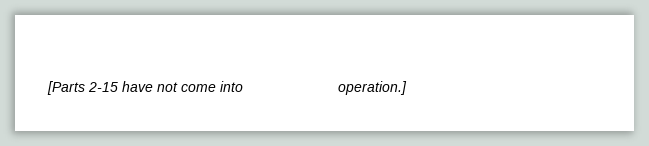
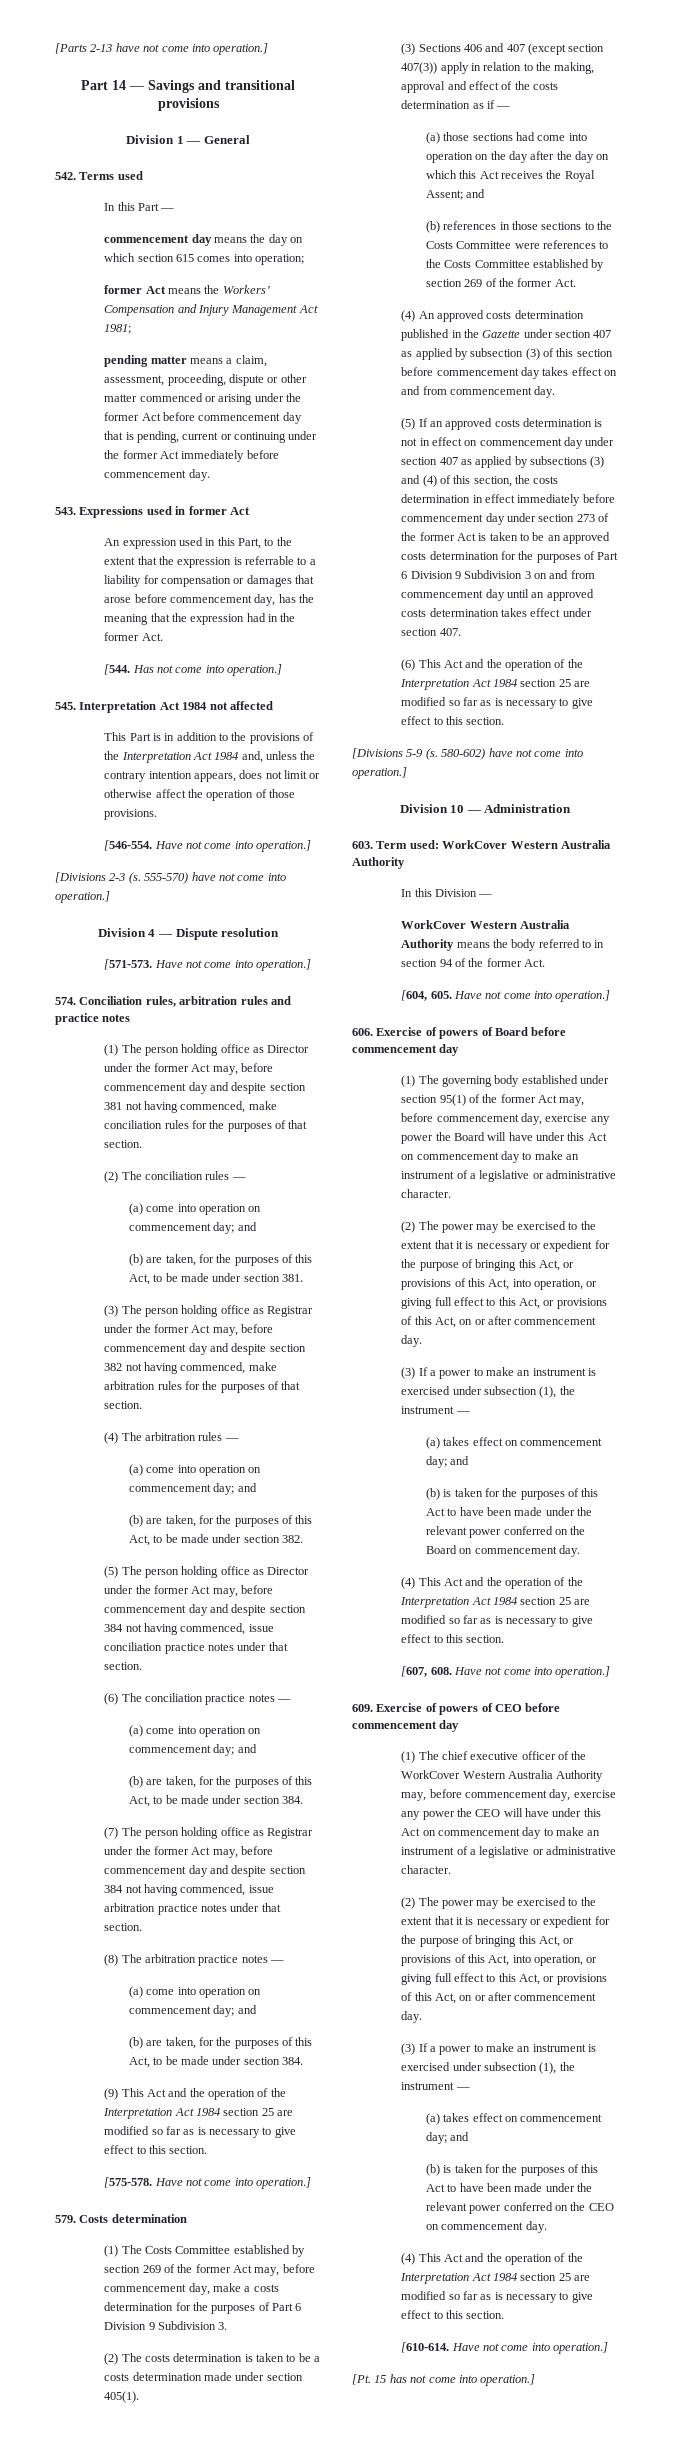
- [Parts 2-15 have not come into operation.]
+ [Parts 2-13 have not come into operation.]
+ Part 14 — Savings and transitional provisions
+ Division 1 — General
+ 542. Terms used
+ In this Part —
+ commencement day means the day on which section 615 comes into operation;
+ former Act means the Workers’ Compensation and Injury Management Act 1981;
+ pending matter means a claim, assessment, proceeding, dispute or other matter commenced or arising under the former Act before commencement day that is pending, current or continuing under the former Act immediately before commencement day.
+ 543. Expressions used in former Act
+ An expression used in this Part, to the extent that the expression is referrable to a liability for compensation or damages that arose before commencement day, has the meaning that the expression had in the former Act.
+ [544. Has not come into operation.]
+ 545. Interpretation Act 1984 not affected
+ This Part is in addition to the provisions of the Interpretation Act 1984 and, unless the contrary intention appears, does not limit or otherwise affect the operation of those provisions.
+ [546-554. Have not come into operation.]
+ [Divisions 2-3 (s. 555-570) have not come into operation.]
+ Division 4 — Dispute resolution
+ [571-573. Have not come into operation.]
+ 574. Conciliation rules, arbitration rules and practice notes
+ (1) The person holding office as Director under the former Act may, before commencement day and despite section 381 not having commenced, make conciliation rules for the purposes of that section.
+ (2) The conciliation rules —
+ (a) come into operation on commencement day; and
+ (b) are taken, for the purposes of this Act, to be made under section 381.
+ (3) The person holding office as Registrar under the former Act may, before commencement day and despite section 382 not having commenced, make arbitration rules for the purposes of that section.
+ (4) The arbitration rules —
+ (a) come into operation on commencement day; and
+ (b) are taken, for the purposes of this Act, to be made under section 382.
+ (5) The person holding office as Director under the former Act may, before commencement day and despite section 384 not having commenced, issue conciliation practice notes under that section.
+ (6) The conciliation practice notes —
+ (a) come into operation on commencement day; and
+ (b) are taken, for the purposes of this Act, to be made under section 384.
+ (7) The person holding office as Registrar under the former Act may, before commencement day and despite section 384 not having commenced, issue arbitration practice notes under that section.
+ (8) The arbitration practice notes —
+ (a) come into operation on commencement day; and
+ (b) are taken, for the purposes of this Act, to be made under section 384.
+ (9) This Act and the operation of the Interpretation Act 1984 section 25 are modified so far as is necessary to give effect to this section.
+ [575-578. Have not come into operation.]
+ 579. Costs determination
+ (1) The Costs Committee established by section 269 of the former Act may, before commencement day, make a costs determination for the purposes of Part 6 Division 9 Subdivision 3.
+ (2) The costs determination is taken to be a costs determination made under section 405(1).
+ (3) Sections 406 and 407 (except section 407(3)) apply in relation to the making, approval and effect of the costs determination as if —
+ (a) those sections had come into operation on the day after the day on which this Act receives the Royal Assent; and
+ (b) references in those sections to the Costs Committee were references to the Costs Committee established by section 269 of the former Act.
+ (4) An approved costs determination published in the Gazette under section 407 as applied by subsection (3) of this section before commencement day takes effect on and from commencement day.
+ (5) If an approved costs determination is not in effect on commencement day under section 407 as applied by subsections (3) and (4) of this section, the costs determination in effect immediately before commencement day under section 273 of the former Act is taken to be an approved costs determination for the purposes of Part 6 Division 9 Subdivision 3 on and from commencement day until an approved costs determination takes effect under section 407.
+ (6) This Act and the operation of the Interpretation Act 1984 section 25 are modified so far as is necessary to give effect to this section.
+ [Divisions 5-9 (s. 580-602) have not come into operation.]
+ Division 10 — Administration
+ 603. Term used: WorkCover Western Australia Authority
+ In this Division —
+ WorkCover Western Australia Authority means the body referred to in section 94 of the former Act.
+ [604, 605. Have not come into operation.]
+ 606. Exercise of powers of Board before commencement day
+ (1) The governing body established under section 95(1) of the former Act may, before commencement day, exercise any power the Board will have under this Act on commencement day to make an instrument of a legislative or administrative character.
+ (2) The power may be exercised to the extent that it is necessary or expedient for the purpose of bringing this Act, or provisions of this Act, into operation, or giving full effect to this Act, or provisions of this Act, on or after commencement day.
+ (3) If a power to make an instrument is exercised under subsection (1), the instrument —
+ (a) takes effect on commencement day; and
+ (b) is taken for the purposes of this Act to have been made under the relevant power conferred on the Board on commencement day.
+ (4) This Act and the operation of the Interpretation Act 1984 section 25 are modified so far as is necessary to give effect to this section.
+ [607, 608. Have not come into operation.]
+ 609. Exercise of powers of CEO before commencement day
+ (1) The chief executive officer of the WorkCover Western Australia Authority may, before commencement day, exercise any power the CEO will have under this Act on commencement day to make an instrument of a legislative or administrative character.
+ (2) The power may be exercised to the extent that it is necessary or expedient for the purpose of bringing this Act, or provisions of this Act, into operation, or giving full effect to this Act, or provisions of this Act, on or after commencement day.
+ (3) If a power to make an instrument is exercised under subsection (1), the instrument —
+ (a) takes effect on commencement day; and
+ (b) is taken for the purposes of this Act to have been made under the relevant power conferred on the CEO on commencement day.
+ (4) This Act and the operation of the Interpretation Act 1984 section 25 are modified so far as is necessary to give effect to this section.
+ [610-614. Have not come into operation.]
+ [Pt. 15 has not come into operation.]

